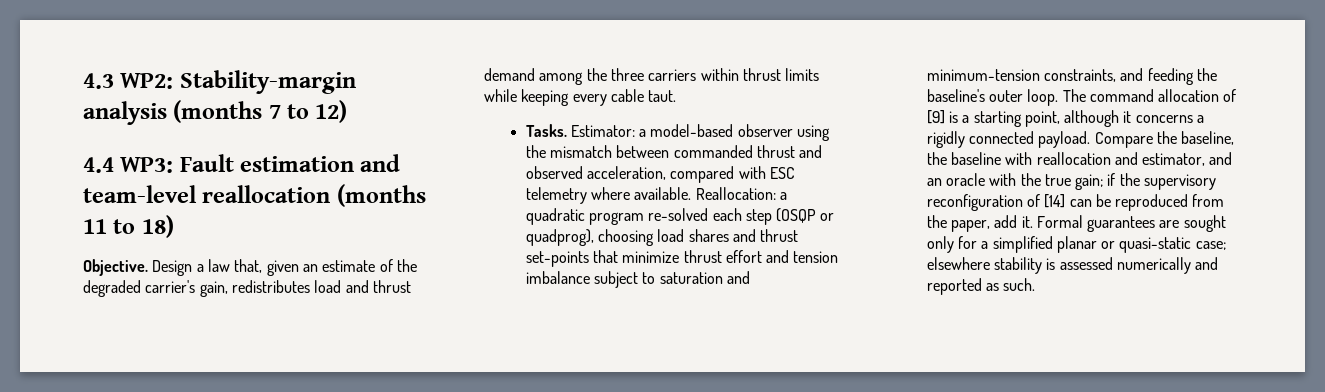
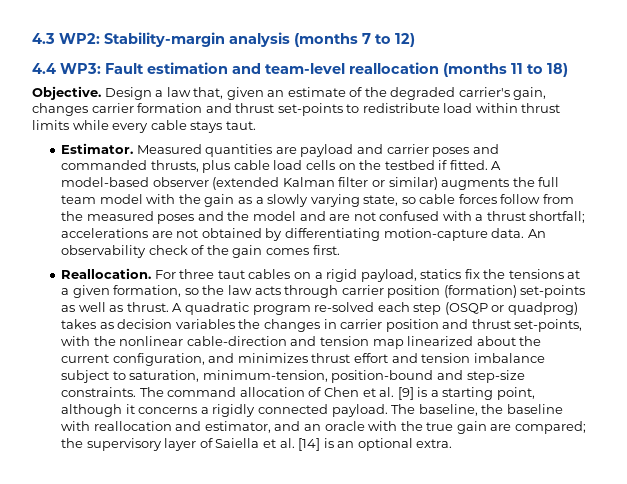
- Design a law that, given an estimate of the degraded carrier's gain, redistributes load and thrust demand among the three carriers within thrust limits while keeping every cable taut.
+ Design a law that, given an estimate of the degraded carrier's gain, changes carrier formation and thrust set-points to redistribute load within thrust limits while every cable stays taut.
- Tasks. Estimator: a model-based observer using the mismatch between commanded thrust and observed acceleration, compared with ESC telemetry where available. Reallocation: a quadratic program re-solved each step (OSQP or quadprog), choosing load shares and thrust set-points that minimize thrust effort and tension imbalance subject to saturation and minimum-tension constraints, and feeding the baseline's outer loop.
+ Estimator. Measured quantities are payload and carrier poses and commanded thrusts, plus cable load cells on the testbed if fitted. A model-based observer (extended Kalman filter or similar) augments the full team model with the gain as a slowly varying state, so cable forces follow from the measured poses and the model and are not confused with a thrust shortfall; accelerations are not obtained by differentiating motion-capture data. An observability check of the gain comes first.
+ Reallocation. For three taut cables on a rigid payload, statics fix the tensions at a given formation, so the law acts through carrier position (formation) set-points as well as thrust. A quadratic program re-solved each step (OSQP or quadprog) takes as decision variables the changes in carrier position and thrust set-points, with the nonlinear cable-direction and tension map linearized about the current configuration, and minimizes thrust effort and tension imbalance subject to saturation, minimum-tension, position-bound and step-size constraints.
- The command allocation of [9] is a starting point, although it concerns a rigidly connected payload.
+ The command allocation of Chen et al. [9] is a starting point, although it concerns a rigidly connected payload.
- Compare the baseline, the baseline with reallocation and estimator, and an oracle with the true gain; if the supervisory reconfiguration of [14] can be reproduced from the paper, add it. Formal guarantees are sought only for a simplified planar or quasi-static case; elsewhere stability is assessed numerically and reported as such.
+ The baseline, the baseline with reallocation and estimator, and an oracle with the true gain are compared; the supervisory layer of Saiella et al. [14] is an optional extra.

